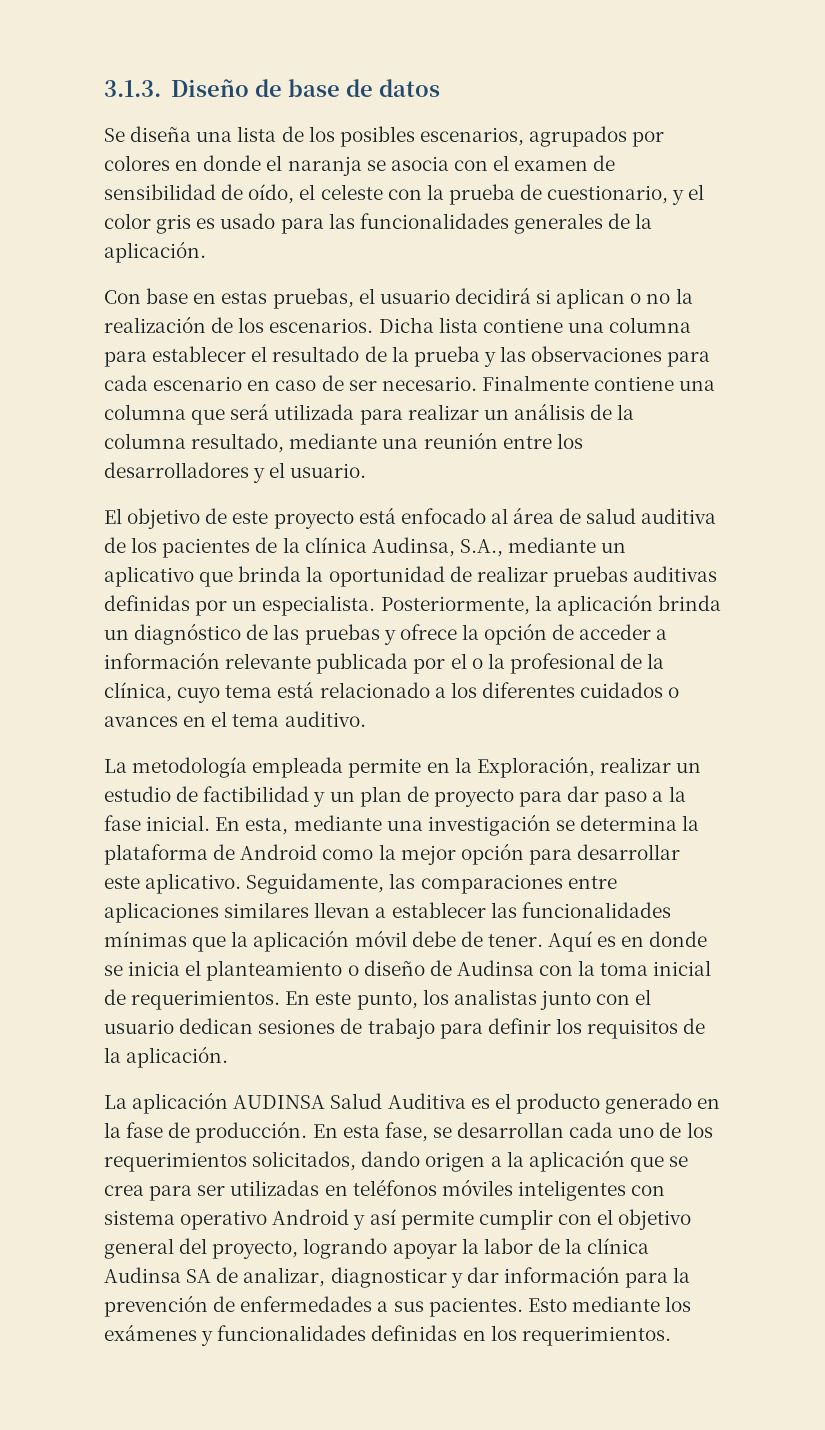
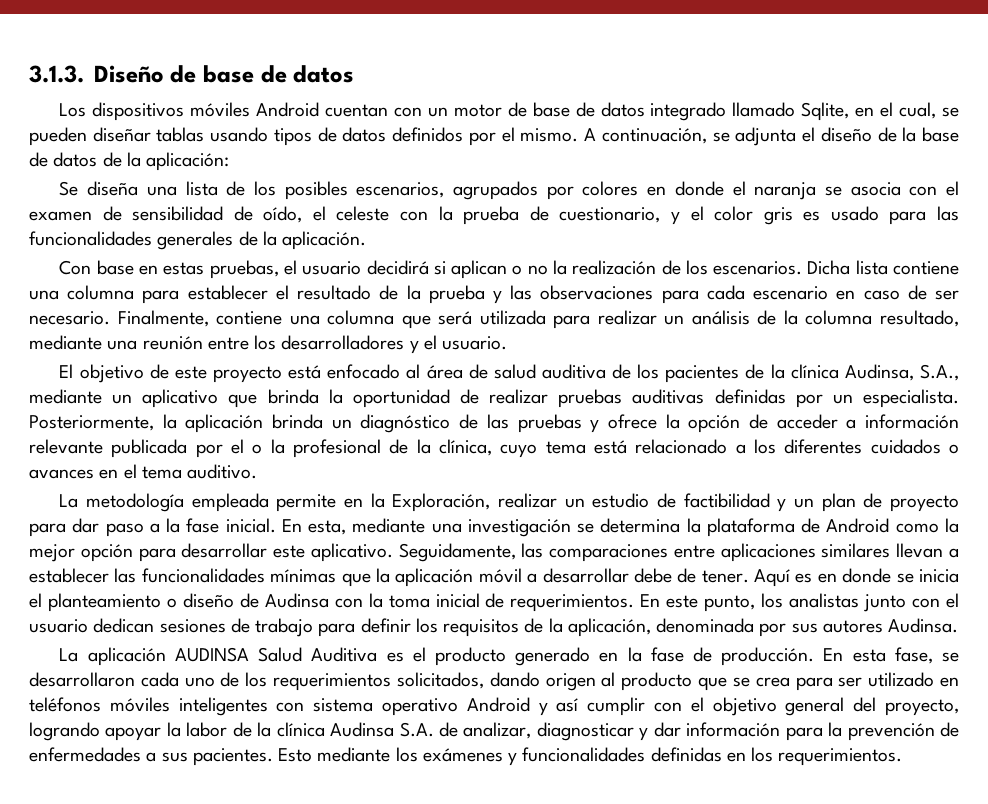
+ Los dispositivos móviles Android cuentan con un motor de base de datos integrado llamado Sqlite, en el cual, se pueden diseñar tablas usando tipos de datos definidos por el mismo. A continuación, se adjunta el diseño de la base de datos de la aplicación:
- Finalmente contiene una columna que será utilizada para realizar un análisis de la columna resultado, mediante una reunión entre los desarrolladores y el usuario.
+ Finalmente, contiene una columna que será utilizada para realizar un análisis de la columna resultado, mediante una reunión entre los desarrolladores y el usuario.
- Seguidamente, las comparaciones entre aplicaciones similares llevan a establecer las funcionalidades mínimas que la aplicación móvil debe de tener.
+ Seguidamente, las comparaciones entre aplicaciones similares llevan a establecer las funcionalidades mínimas que la aplicación móvil a desarrollar debe de tener.
- En este punto, los analistas junto con el usuario dedican sesiones de trabajo para definir los requisitos de la aplicación.
+ En este punto, los analistas junto con el usuario dedican sesiones de trabajo para definir los requisitos de la aplicación, denominada por sus autores Audinsa.
- En esta fase, se desarrollan cada uno de los requerimientos solicitados, dando origen a la aplicación que se crea para ser utilizadas en teléfonos móviles inteligentes con sistema operativo Android y así permite cumplir con el objetivo general del proyecto, logrando apoyar la labor de la clínica Audinsa SA de analizar, diagnosticar y dar información para la prevención de enfermedades a sus pacientes.
+ En esta fase, se desarrollaron cada uno de los requerimientos solicitados, dando origen al producto que se crea para ser utilizado en teléfonos móviles inteligentes con sistema operativo Android y así cumplir con el objetivo general del proyecto, logrando apoyar la labor de la clínica Audinsa S.A. de analizar, diagnosticar y dar información para la prevención de enfermedades a sus pacientes.

